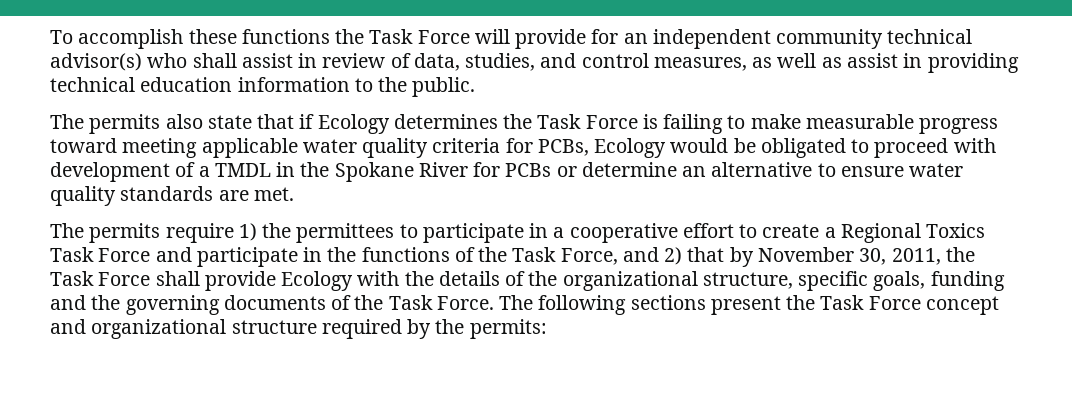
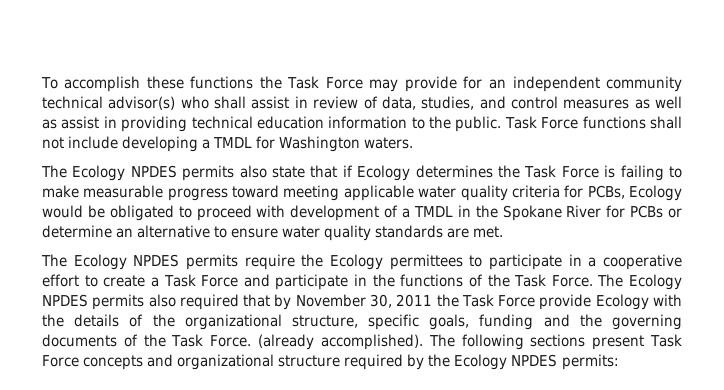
- To accomplish these functions the Task Force will provide for an independent community technical advisor(s) who shall assist in review of data, studies, and control measures, as well as assist in providing technical education information to the public.
- The permits also state that if Ecology determines the Task Force is failing to make measurable progress toward meeting applicable water quality criteria for PCBs, Ecology would be obligated to proceed with development of a TMDL in the Spokane River for PCBs or determine an alternative to ensure water quality standards are met.
+ To accomplish these functions the Task Force may provide for an independent community technical advisor(s) who shall assist in review of data, studies, and control measures as well as assist in providing technical education information to the public. Task Force functions shall not include developing a TMDL for Washington waters.
+ The Ecology NPDES permits also state that if Ecology determines the Task Force is failing to make measurable progress toward meeting applicable water quality criteria for PCBs, Ecology would be obligated to proceed with development of a TMDL in the Spokane River for PCBs or determine an alternative to ensure water quality standards are met.
- The permits require 1) the permittees to participate in a cooperative effort to create a Regional Toxics Task Force and participate in the functions of the Task Force, and 2) that by November 30, 2011, the Task Force shall provide Ecology with the details of the organizational structure, specific goals, funding and the governing documents of the Task Force.
+ The Ecology NPDES permits require the Ecology permittees to participate in a cooperative effort to create a Task Force and participate in the functions of the Task Force. The Ecology NPDES permits also required that by November 30, 2011 the Task Force provide Ecology with the details of the organizational structure, specific goals, funding and the governing documents of the Task Force.
+ (already accomplished).
- The following sections present the Task Force concept and organizational structure required by the permits:
+ The following sections present Task Force concepts and organizational structure required by the Ecology NPDES permits:

